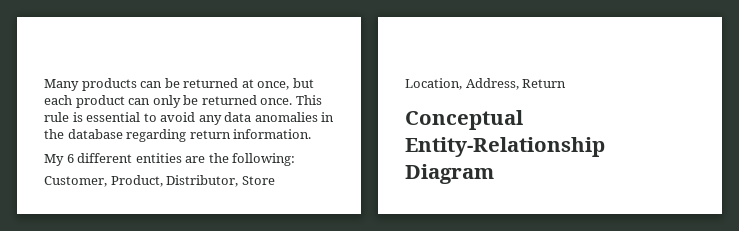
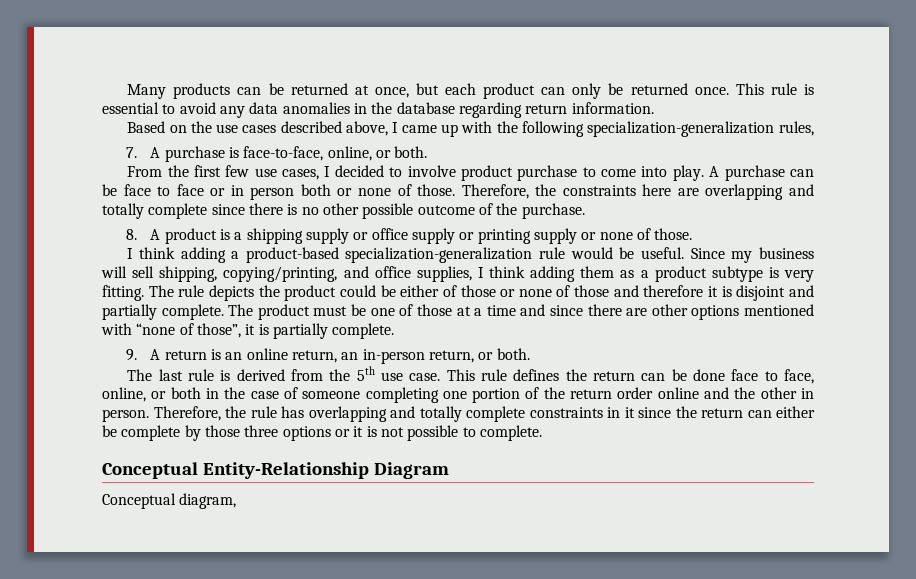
- My 6 different entities are the following:
- Customer, Product, Distributor, Store Location, Address, Return
+ Based on the use cases described above, I came up with the following specialization-generalization rules,
+ 7. A purchase is face-to-face, online, or both.
+ From the first few use cases, I decided to involve product purchase to come into play. A purchase can be face to face or in person both or none of those. Therefore, the constraints here are overlapping and totally complete since there is no other possible outcome of the purchase.
+ 8. A product is a shipping supply or office supply or printing supply or none of those.
+ I think adding a product-based specialization-generalization rule would be useful. Since my business will sell shipping, copying/printing, and office supplies, I think adding them as a product subtype is very fitting. The rule depicts the product could be either of those or none of those and therefore it is disjoint and partially complete. The product must be one of those at a time and since there are other options mentioned with “none of those”, it is partially complete.
+ 9. A return is an online return, an in-person return, or both.
+ The last rule is derived from the 5th use case. This rule defines the return can be done face to face, online, or both in the case of someone completing one portion of the return order online and the other in person. Therefore, the rule has overlapping and totally complete constraints in it since the return can either be complete by those three options or it is not possible to complete.
+ Conceptual diagram,

